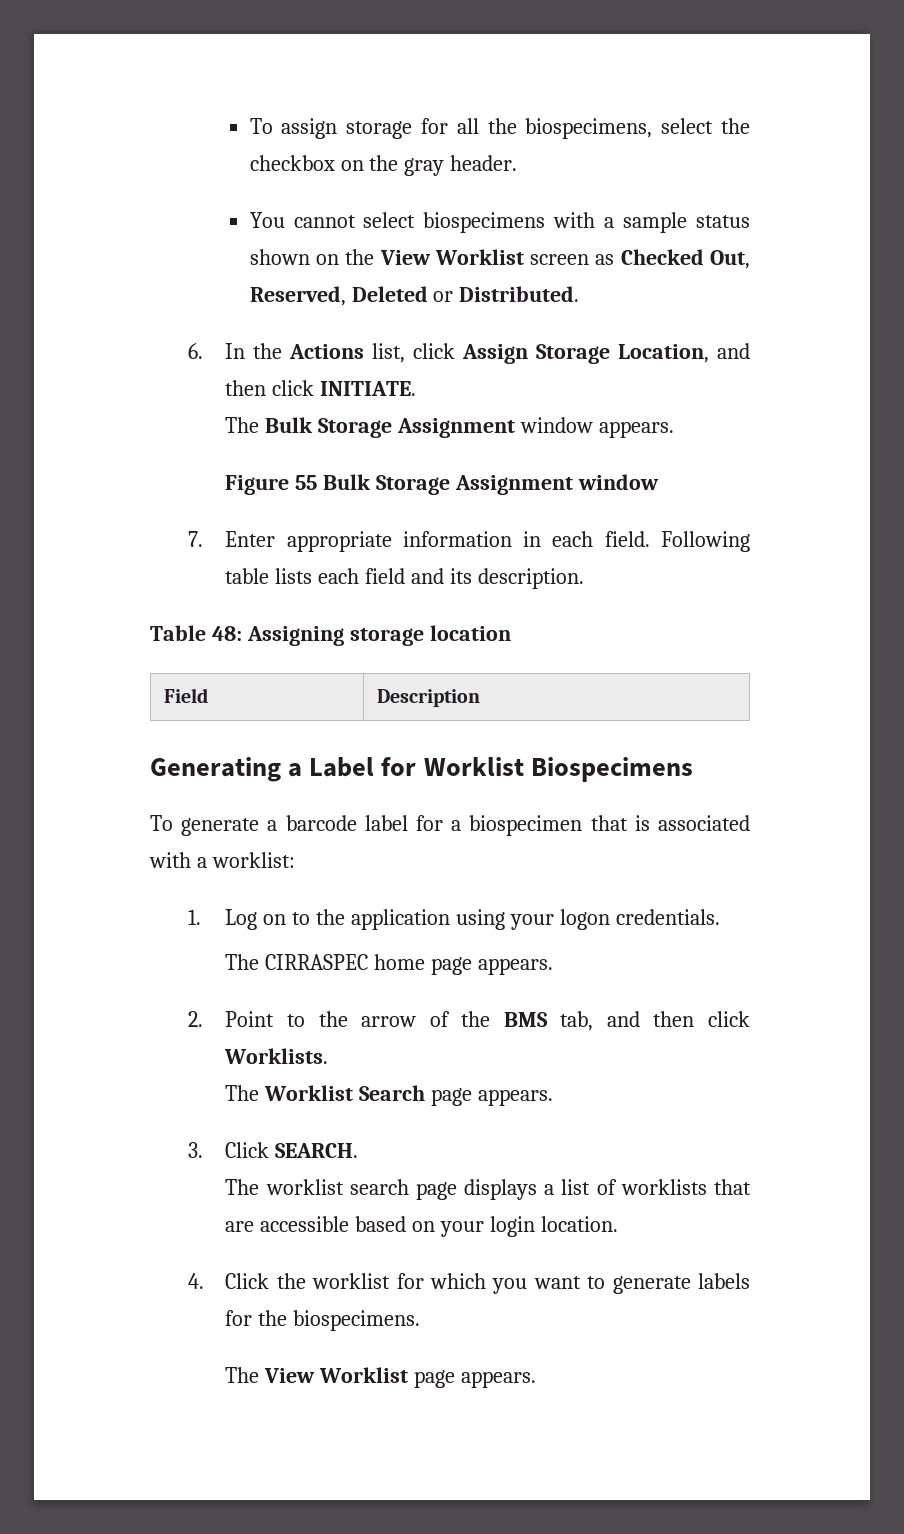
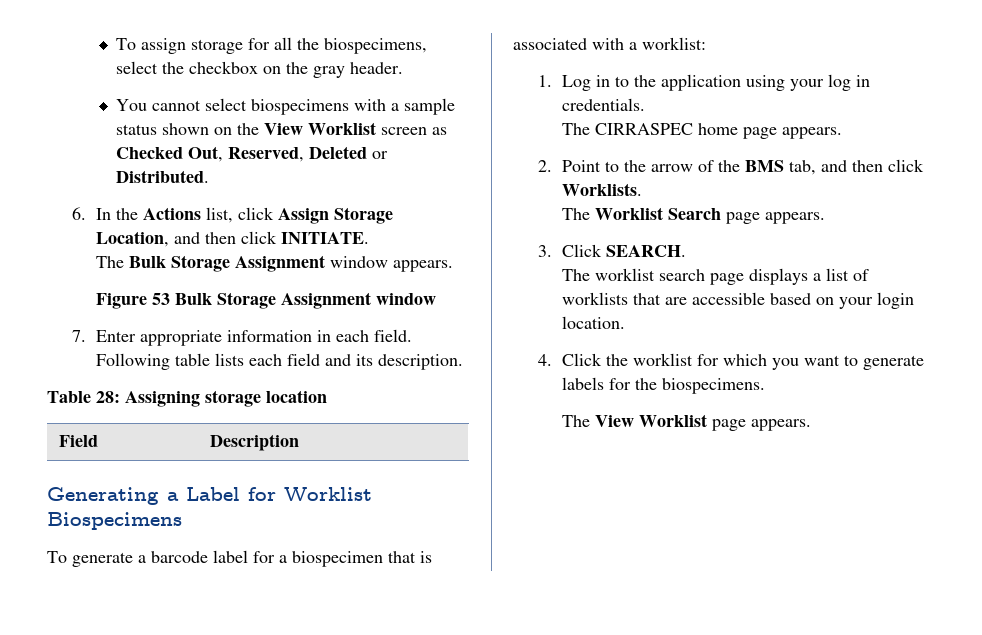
- Figure 55 Bulk Storage Assignment window
+ Figure 53 Bulk Storage Assignment window
- Table 48: Assigning storage location
+ Table 28: Assigning storage location
- 1. Log on to the application using your logon credentials.
+ 1. Log in to the application using your log in credentials.

